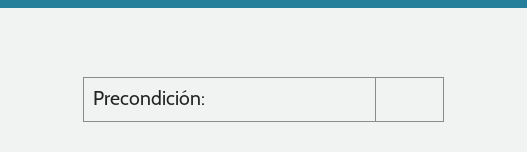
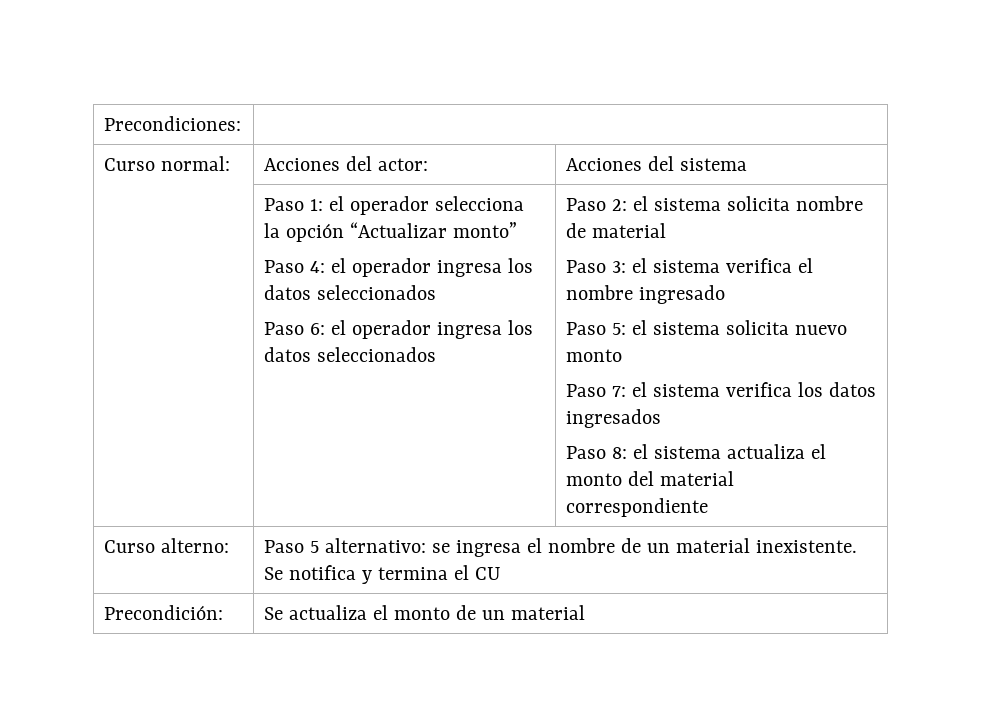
- Precondición: |
+ Precondiciones: |
+ Curso normal: | Acciones del actor: | Acciones del sistema
+ | Paso 1: el operador selecciona la opción “Actualizar monto”
+ Paso 4: el operador ingresa los datos seleccionados
+ Paso 6: el operador ingresa los datos seleccionados | Paso 2: el sistema solicita nombre de material
+ Paso 3: el sistema verifica el nombre ingresado
+ Paso 5: el sistema solicita nuevo monto
+ Paso 7: el sistema verifica los datos ingresados
+ Paso 8: el sistema actualiza el monto del material correspondiente
+ Curso alterno: | Paso 5 alternativo: se ingresa el nombre de un material inexistente. Se notifica y termina el CU
+ Precondición: | Se actualiza el monto de un material

